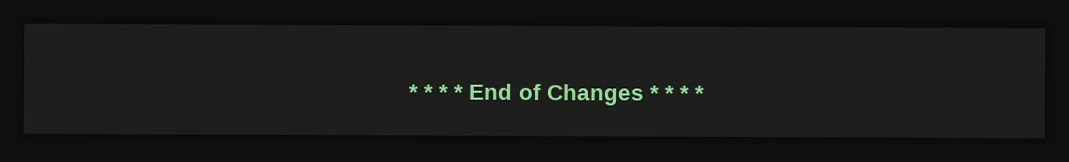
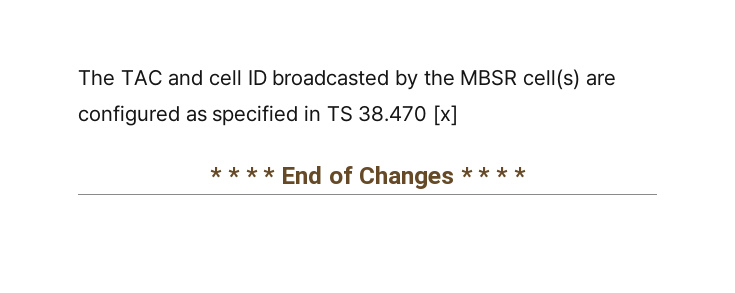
+ The TAC and cell ID broadcasted by the MBSR cell(s) are configured as specified in TS 38.470 [x]

